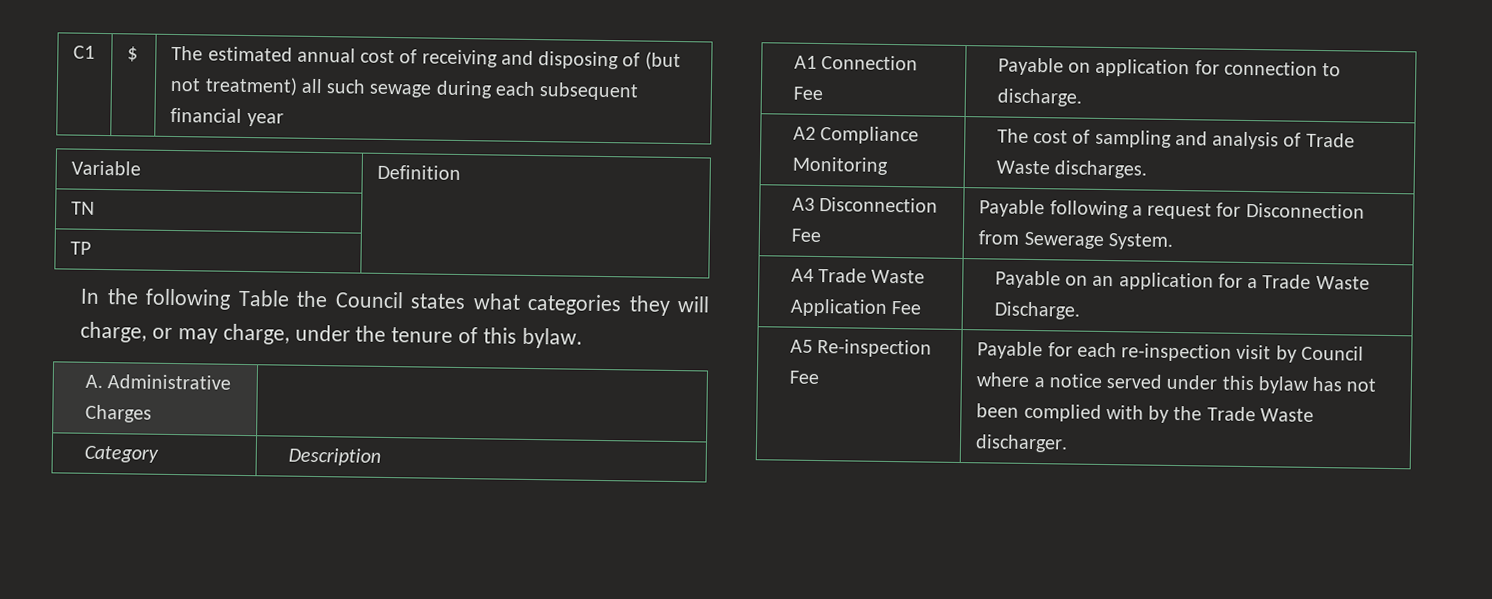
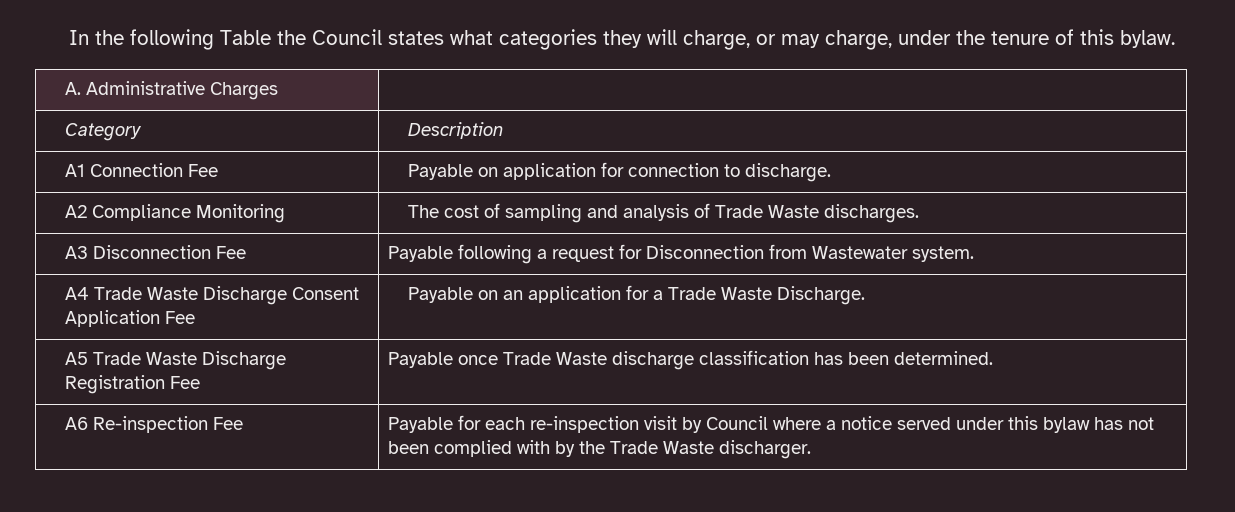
- C1 | $ | The estimated annual cost of receiving and disposing of (but not treatment) all such sewage during each subsequent financial year
- Variable | Definition
- TN |
- TP |
- A3 Disconnection Fee | Payable following a request for Disconnection from Sewerage System.
+ A3 Disconnection Fee | Payable following a request for Disconnection from Wastewater system.
- A4 Trade Waste Application Fee | Payable on an application for a Trade Waste Discharge.
+ A4 Trade Waste Discharge Consent Application Fee | Payable on an application for a Trade Waste Discharge.
- A5 Re-inspection Fee | Payable for each re-inspection visit by Council where a notice served under this bylaw has not been complied with by the Trade Waste discharger.
+ A5 Trade Waste Discharge Registration Fee | Payable once Trade Waste discharge classification has been determined.
+ A6 Re-inspection Fee | Payable for each re-inspection visit by Council where a notice served under this bylaw has not been complied with by the Trade Waste discharger.

